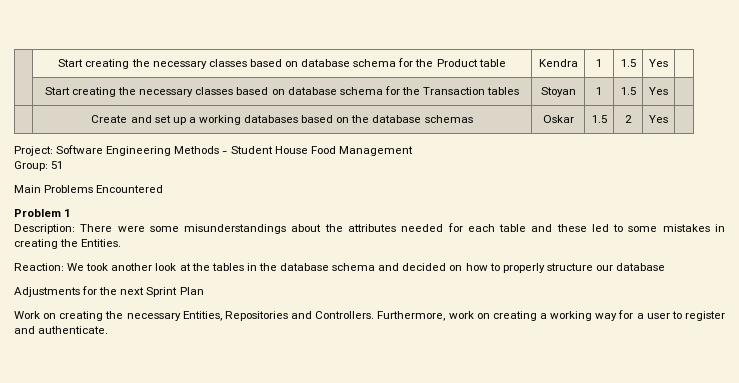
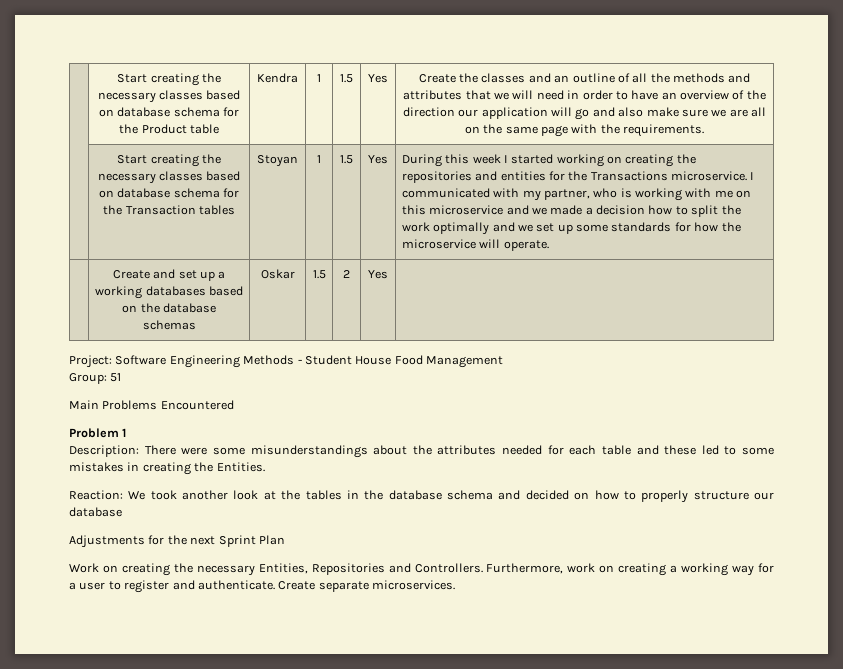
+ Create the classes and an outline of all the methods and attributes that we will need in order to have an overview of the direction our application will go and also make sure we are all on the same page with the requirements.
+ During this week I started working on creating the repositories and entities for the Transactions microservice. I communicated with my partner, who is working with me on this microservice and we made a decision how to split the work optimally and we set up some standards for how the microservice will operate.
+ Create separate microservices.

